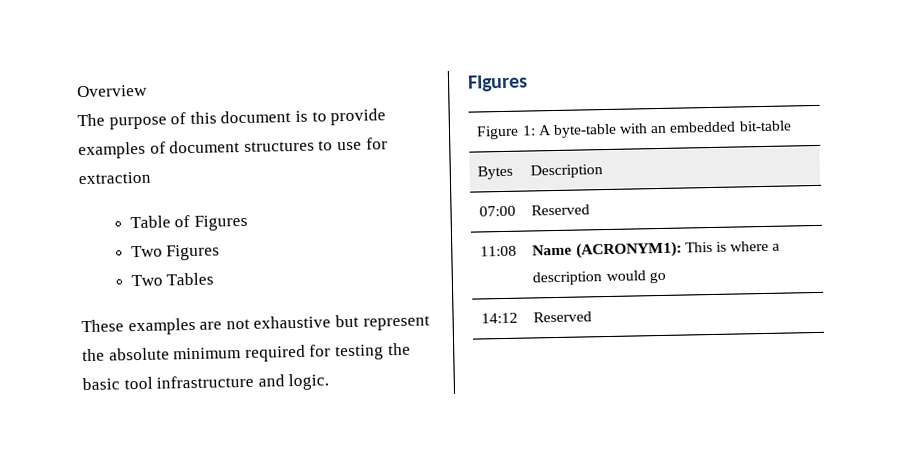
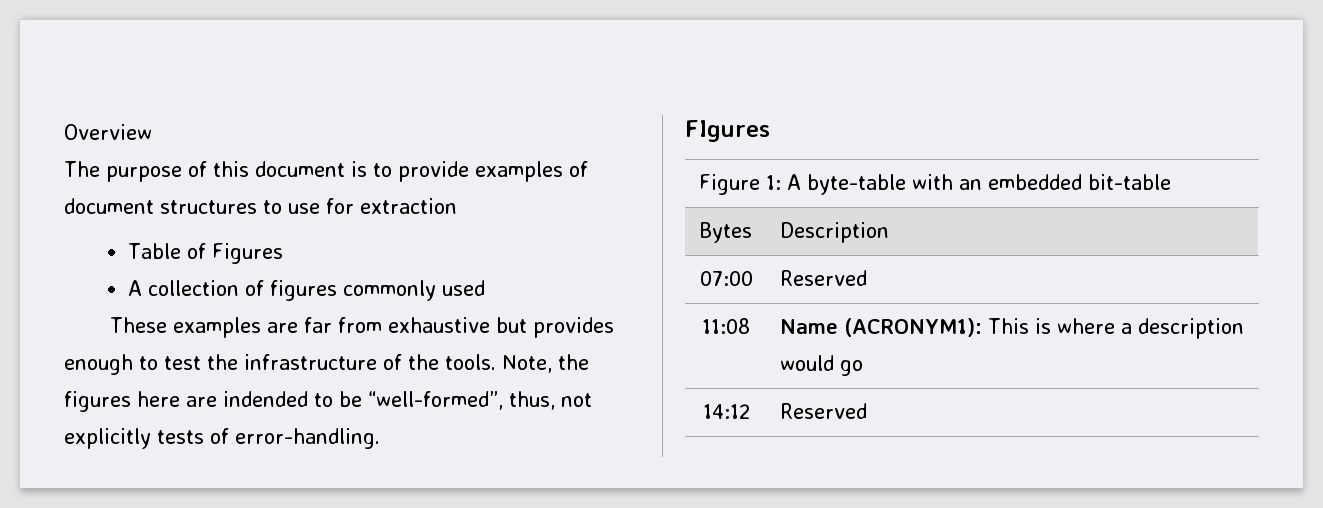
- Two Figures
- Two Tables
- These examples are not exhaustive but represent the absolute minimum required for testing the basic tool infrastructure and logic.
+ A collection of figures commonly used
+ These examples are far from exhaustive but provides enough to test the infrastructure of the tools. Note, the figures here are indended to be “well-formed”, thus, not explicitly tests of error-handling.

